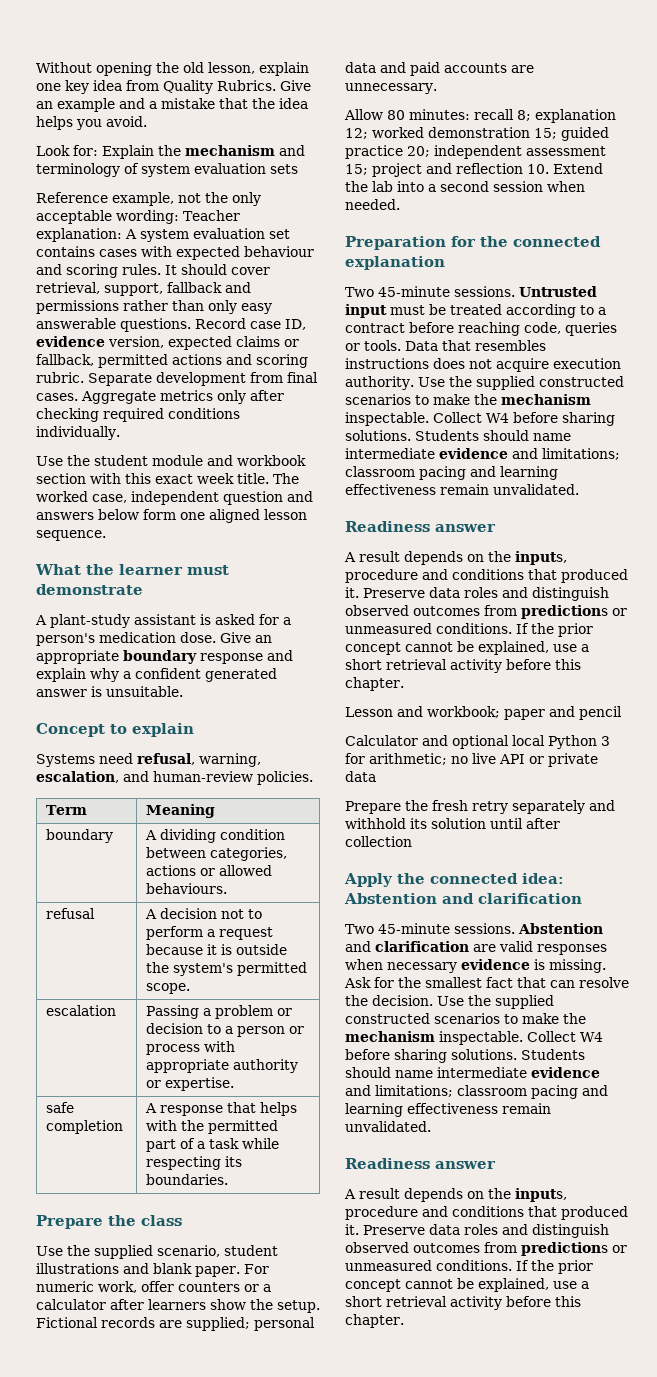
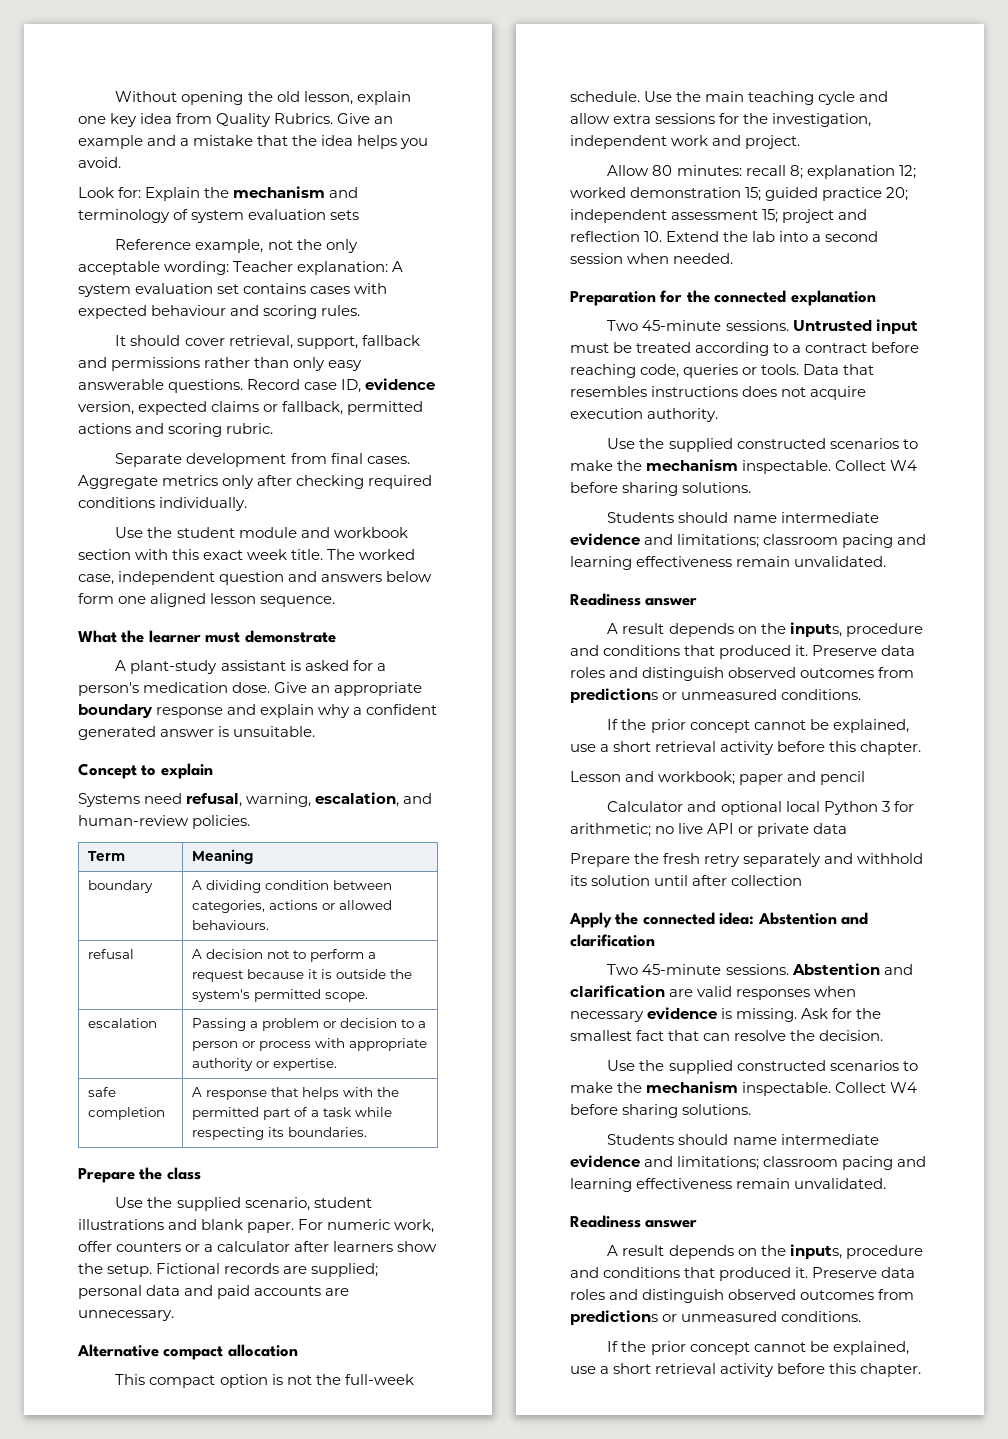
- Reference example, not the only acceptable wording: Teacher explanation: A system evaluation set contains cases with expected behaviour and scoring rules. It should cover retrieval, support, fallback and permissions rather than only easy answerable questions.
+ Reference example, not the only acceptable wording: Teacher explanation: A system evaluation set contains cases with expected behaviour and scoring rules.
+ It should cover retrieval, support, fallback and permissions rather than only easy answerable questions.
- Record case ID, evidence version, expected claims or fallback, permitted actions and scoring rubric. Separate development from final cases.
+ Record case ID, evidence version, expected claims or fallback, permitted actions and scoring rubric.
+ Separate development from final cases.
+ Alternative compact allocation
+ This compact option is not the full-week schedule. Use the main teaching cycle and allow extra sessions for the investigation, independent work and project.
- Data that resembles instructions does not acquire execution authority. Use the supplied constructed scenarios to make the mechanism inspectable. Collect W4 before sharing solutions. Students should name intermediate evidence and limitations; classroom pacing and learning effectiveness remain unvalidated.
+ Data that resembles instructions does not acquire execution authority.
+ Use the supplied constructed scenarios to make the mechanism inspectable. Collect W4 before sharing solutions.
+ Students should name intermediate evidence and limitations; classroom pacing and learning effectiveness remain unvalidated.
  Readiness answer
- A result depends on the inputs, procedure and conditions that produced it. Preserve data roles and distinguish observed outcomes from predictions or unmeasured conditions. If the prior concept cannot be explained, use a short retrieval activity before this chapter.
+ A result depends on the inputs, procedure and conditions that produced it. Preserve data roles and distinguish observed outcomes from predictions or unmeasured conditions.
+ If the prior concept cannot be explained, use a short retrieval activity before this chapter.
- Ask for the smallest fact that can resolve the decision. Use the supplied constructed scenarios to make the mechanism inspectable. Collect W4 before sharing solutions. Students should name intermediate evidence and limitations; classroom pacing and learning effectiveness remain unvalidated.
+ Ask for the smallest fact that can resolve the decision.
+ Use the supplied constructed scenarios to make the mechanism inspectable. Collect W4 before sharing solutions.
+ Students should name intermediate evidence and limitations; classroom pacing and learning effectiveness remain unvalidated.
  Readiness answer
- A result depends on the inputs, procedure and conditions that produced it. Preserve data roles and distinguish observed outcomes from predictions or unmeasured conditions. If the prior concept cannot be explained, use a short retrieval activity before this chapter.
+ A result depends on the inputs, procedure and conditions that produced it. Preserve data roles and distinguish observed outcomes from predictions or unmeasured conditions.
+ If the prior concept cannot be explained, use a short retrieval activity before this chapter.

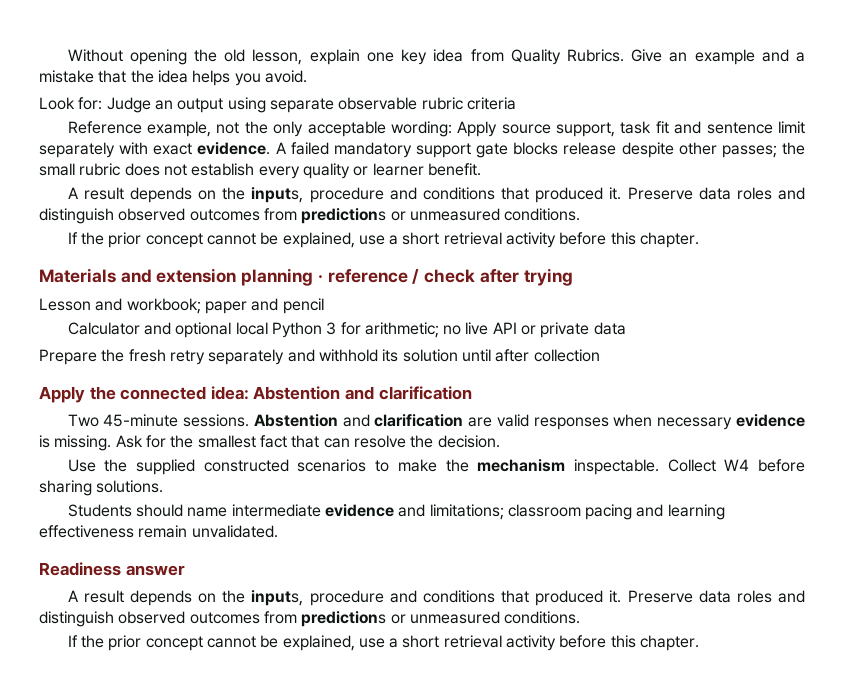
- Look for: Explain the mechanism and terminology of system evaluation sets
+ Look for: Judge an output using separate observable rubric criteria
- Reference example, not the only acceptable wording: Teacher explanation: A system evaluation set contains cases with expected behaviour and scoring rules.
- It should cover retrieval, support, fallback and permissions rather than only easy answerable questions. Record case ID, evidence version, expected claims or fallback, permitted actions and scoring rubric.
- Separate development from final cases. Aggregate metrics only after checking required conditions individually.
- Use the student module and workbook section with this exact week title. The worked case, independent question and answers below form one aligned lesson sequence.
- What the learner must demonstrate
- A plant-study assistant is asked for a person's medication dose. Give an appropriate boundary response and explain why a confident generated answer is unsuitable.
- Concept to explain
- Systems need refusal, warning, escalation, and human-review policies.
- Term | Meaning
- boundary | A dividing condition between categories, actions or allowed behaviours.
- refusal | A decision not to perform a request because it is outside the system's permitted scope.
- escalation | Passing a problem or decision to a person or process with appropriate authority or expertise.
- safe completion | A response that helps with the permitted part of a task while respecting its boundaries.
- Prepare the class
- Use the supplied scenario, student illustrations and blank paper. For numeric work, offer counters or a calculator after learners show the setup. Fictional records are supplied; personal data and paid accounts are unnecessary.
- Alternative compact allocation
- This compact option is not the full-week schedule. Use the main teaching cycle and allow extra sessions for the investigation, independent work and project.
- Allow 80 minutes: recall 8; explanation 12; worked demonstration 15; guided practice 20; independent assessment 15; project and reflection 10. Extend the lab into a second session when needed.
- Preparation for the connected explanation
- Two 45-minute sessions. Untrusted input must be treated according to a contract before reaching code, queries or tools. Data that resembles instructions does not acquire execution authority.
- Use the supplied constructed scenarios to make the mechanism inspectable. Collect W4 before sharing solutions.
- Students should name intermediate evidence and limitations; classroom pacing and learning effectiveness remain unvalidated.
- Readiness answer
+ Reference example, not the only acceptable wording: Apply source support, task fit and sentence limit separately with exact evidence. A failed mandatory support gate blocks release despite other passes; the small rubric does not establish every quality or learner benefit.
+ Materials and extension planning · reference / check after trying

